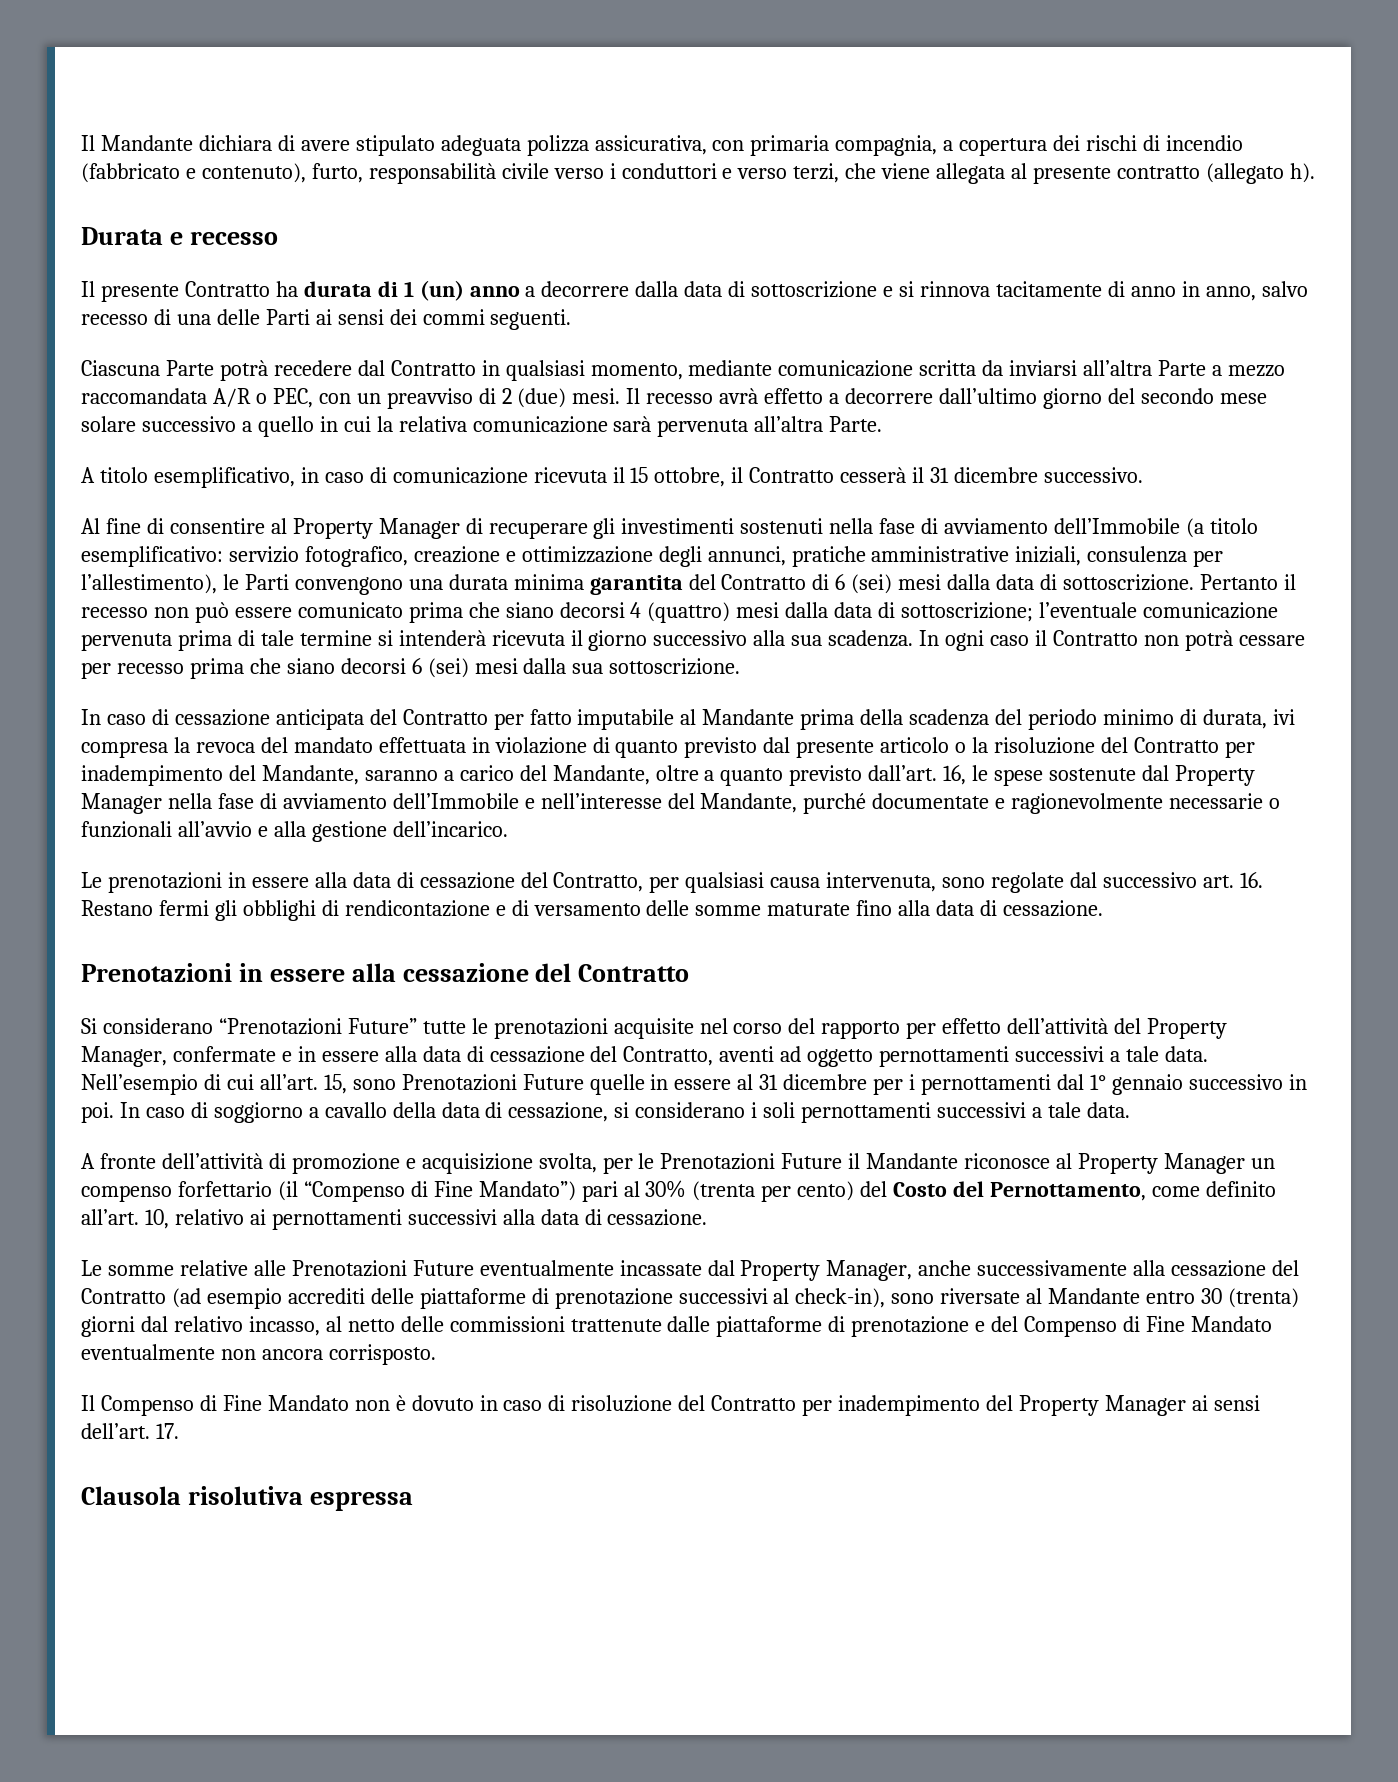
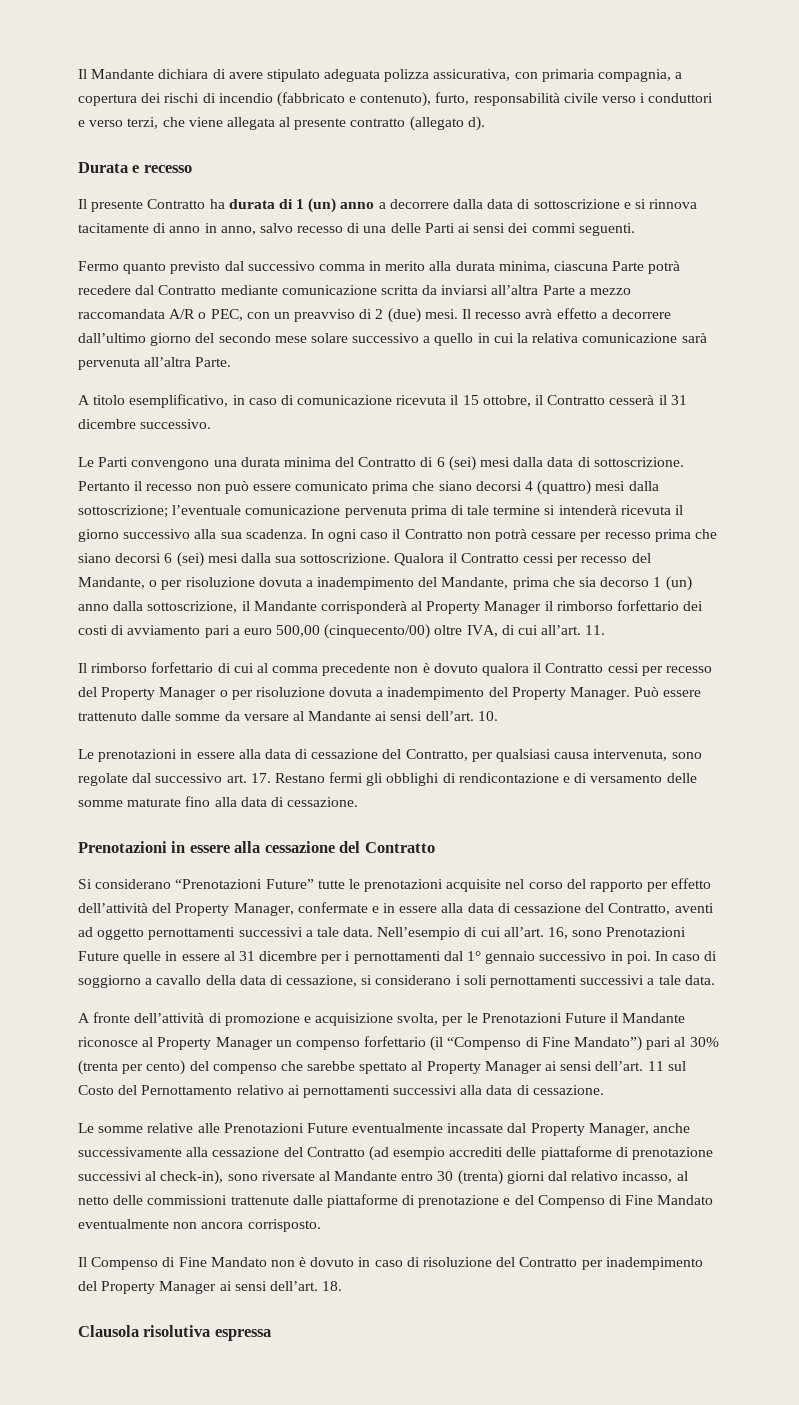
- Il Mandante dichiara di avere stipulato adeguata polizza assicurativa, con primaria compagnia, a copertura dei rischi di incendio (fabbricato e contenuto), furto, responsabilità civile verso i conduttori e verso terzi, che viene allegata al presente contratto (allegato h).
+ Il Mandante dichiara di avere stipulato adeguata polizza assicurativa, con primaria compagnia, a copertura dei rischi di incendio (fabbricato e contenuto), furto, responsabilità civile verso i conduttori e verso terzi, che viene allegata al presente contratto (allegato d).
- Ciascuna Parte potrà recedere dal Contratto in qualsiasi momento, mediante comunicazione scritta da inviarsi all’altra Parte a mezzo raccomandata A/R o PEC, con un preavviso di 2 (due) mesi.
+ Fermo quanto previsto dal successivo comma in merito alla durata minima, ciascuna Parte potrà recedere dal Contratto mediante comunicazione scritta da inviarsi all’altra Parte a mezzo raccomandata A/R o PEC, con un preavviso di 2 (due) mesi.
- Al fine di consentire al Property Manager di recuperare gli investimenti sostenuti nella fase di avviamento dell’Immobile (a titolo esemplificativo: servizio fotografico, creazione e ottimizzazione degli annunci, pratiche amministrative iniziali, consulenza per l’allestimento), le Parti convengono una durata minima garantita del Contratto di 6 (sei) mesi dalla data di sottoscrizione.
+ Le Parti convengono una durata minima del Contratto di 6 (sei) mesi dalla data di sottoscrizione.
- Pertanto il recesso non può essere comunicato prima che siano decorsi 4 (quattro) mesi dalla data di sottoscrizione; l’eventuale comunicazione pervenuta prima di tale termine si intenderà ricevuta il giorno successivo alla sua scadenza.
+ Pertanto il recesso non può essere comunicato prima che siano decorsi 4 (quattro) mesi dalla sottoscrizione; l’eventuale comunicazione pervenuta prima di tale termine si intenderà ricevuta il giorno successivo alla sua scadenza.
- In ogni caso il Contratto non potrà cessare per recesso prima che siano decorsi 6 (sei) mesi dalla sua sottoscrizione.
- In caso di cessazione anticipata del Contratto per fatto imputabile al Mandante prima della scadenza del periodo minimo di durata, ivi compresa la revoca del mandato effettuata in violazione di quanto previsto dal presente articolo o la risoluzione del Contratto per inadempimento del Mandante, saranno a carico del Mandante, oltre a quanto previsto dall’art. 16, le spese sostenute dal Property Manager nella fase di avviamento dell’Immobile e nell’interesse del Mandante, purché documentate e ragionevolmente necessarie o funzionali all’avvio e alla gestione dell’incarico.
+ In ogni caso il Contratto non potrà cessare per recesso prima che siano decorsi 6 (sei) mesi dalla sua sottoscrizione. Qualora il Contratto cessi per recesso del Mandante, o per risoluzione dovuta a inadempimento del Mandante, prima che sia decorso 1 (un) anno dalla sottoscrizione, il Mandante corrisponderà al Property Manager il rimborso forfettario dei costi di avviamento pari a euro 500,00 (cinquecento/00) oltre IVA, di cui all’art. 11.
+ Il rimborso forfettario di cui al comma precedente non è dovuto qualora il Contratto cessi per recesso del Property Manager o per risoluzione dovuta a inadempimento del Property Manager. Può essere trattenuto dalle somme da versare al Mandante ai sensi dell’art. 10.
- Le prenotazioni in essere alla data di cessazione del Contratto, per qualsiasi causa intervenuta, sono regolate dal successivo art. 16. Restano fermi gli obblighi di rendicontazione e di versamento delle somme maturate fino alla data di cessazione.
+ Le prenotazioni in essere alla data di cessazione del Contratto, per qualsiasi causa intervenuta, sono regolate dal successivo art. 17. Restano fermi gli obblighi di rendicontazione e di versamento delle somme maturate fino alla data di cessazione.
- 15, sono Prenotazioni Future quelle in essere al 31 dicembre per i pernottamenti dal 1° gennaio successivo in poi.
+ 16, sono Prenotazioni Future quelle in essere al 31 dicembre per i pernottamenti dal 1° gennaio successivo in poi.
- A fronte dell’attività di promozione e acquisizione svolta, per le Prenotazioni Future il Mandante riconosce al Property Manager un compenso forfettario (il “Compenso di Fine Mandato”) pari al 30% (trenta per cento) del Costo del Pernottamento, come definito all’art. 10, relativo ai pernottamenti successivi alla data di cessazione.
+ A fronte dell’attività di promozione e acquisizione svolta, per le Prenotazioni Future il Mandante riconosce al Property Manager un compenso forfettario (il “Compenso di Fine Mandato”) pari al 30% (trenta per cento) del compenso che sarebbe spettato al Property Manager ai sensi dell’art. 11 sul Costo del Pernottamento relativo ai pernottamenti successivi alla data di cessazione.
- 17.
+ 18.

